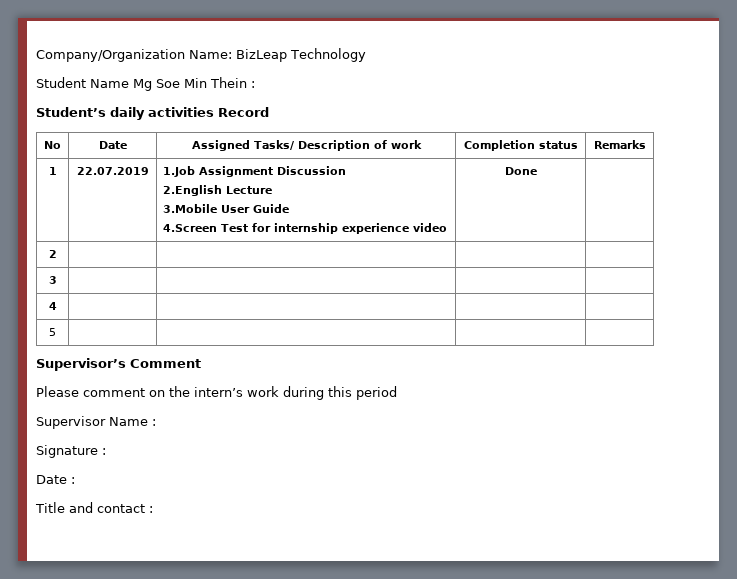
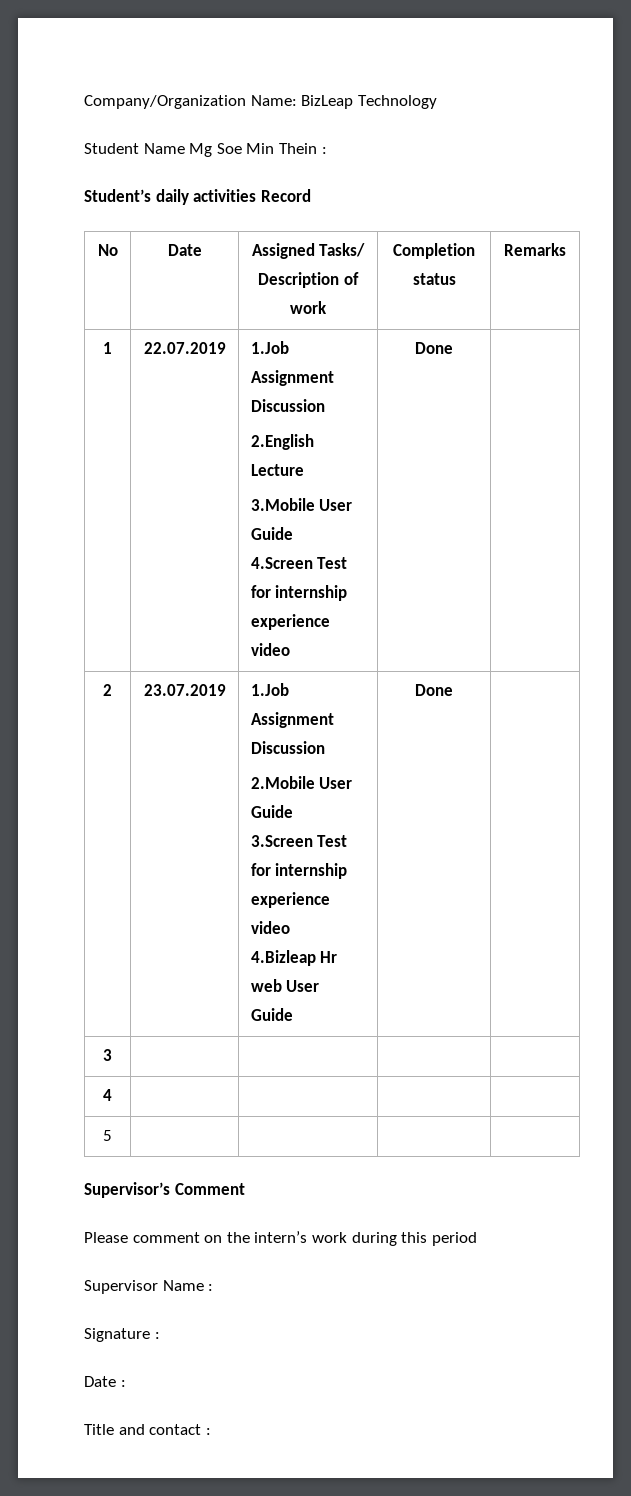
- 2 | | | |
+ 2 | 23.07.2019 | 1.Job Assignment Discussion
+ 2.Mobile User Guide
+ 3.Screen Test for internship experience video
+ 4.Bizleap Hr web User Guide | Done |

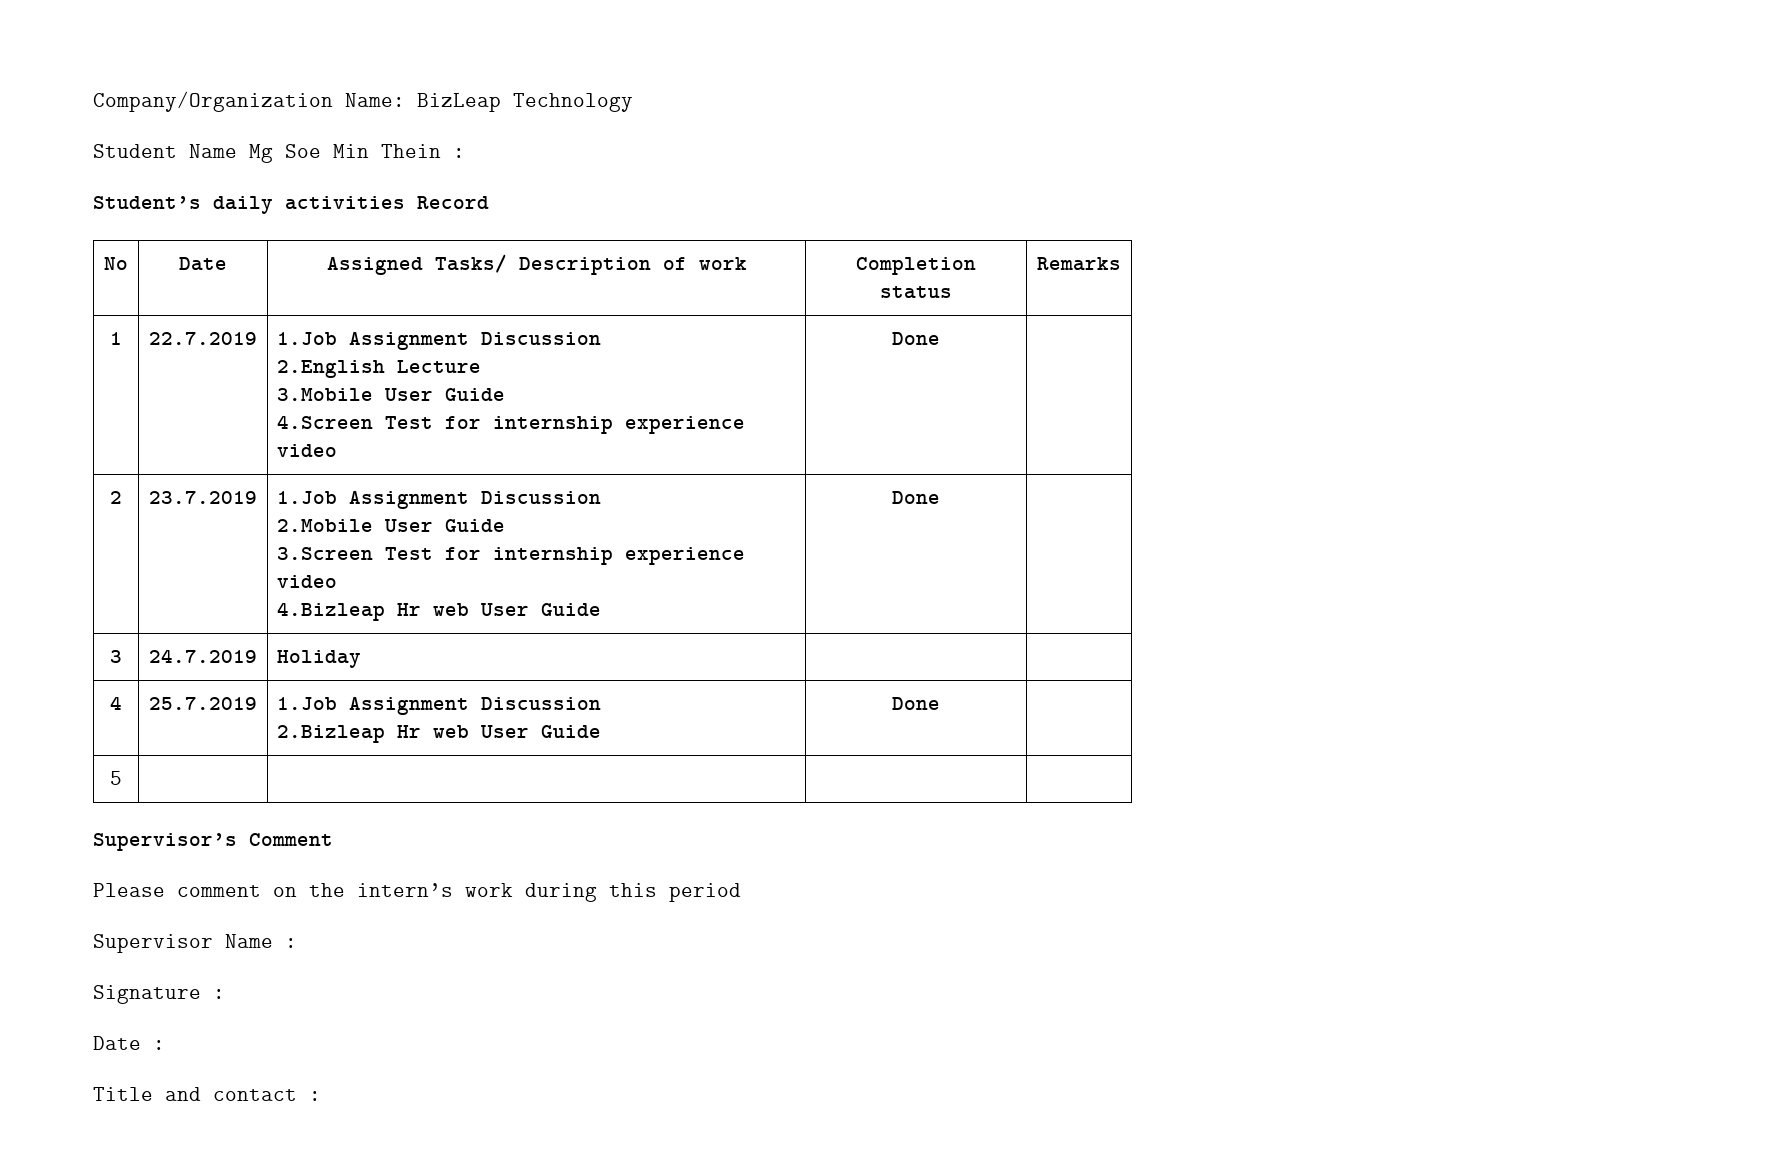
- 1 | 22.07.2019 | 1.Job Assignment Discussion
+ 1 | 22.7.2019 | 1.Job Assignment Discussion
- 2 | 23.07.2019 | 1.Job Assignment Discussion
+ 2 | 23.7.2019 | 1.Job Assignment Discussion
- 3 | | | |
+ 3 | 24.7.2019 | Holiday | |
- 4 | | | |
+ 4 | 25.7.2019 | 1.Job Assignment Discussion
+ 2.Bizleap Hr web User Guide | Done |

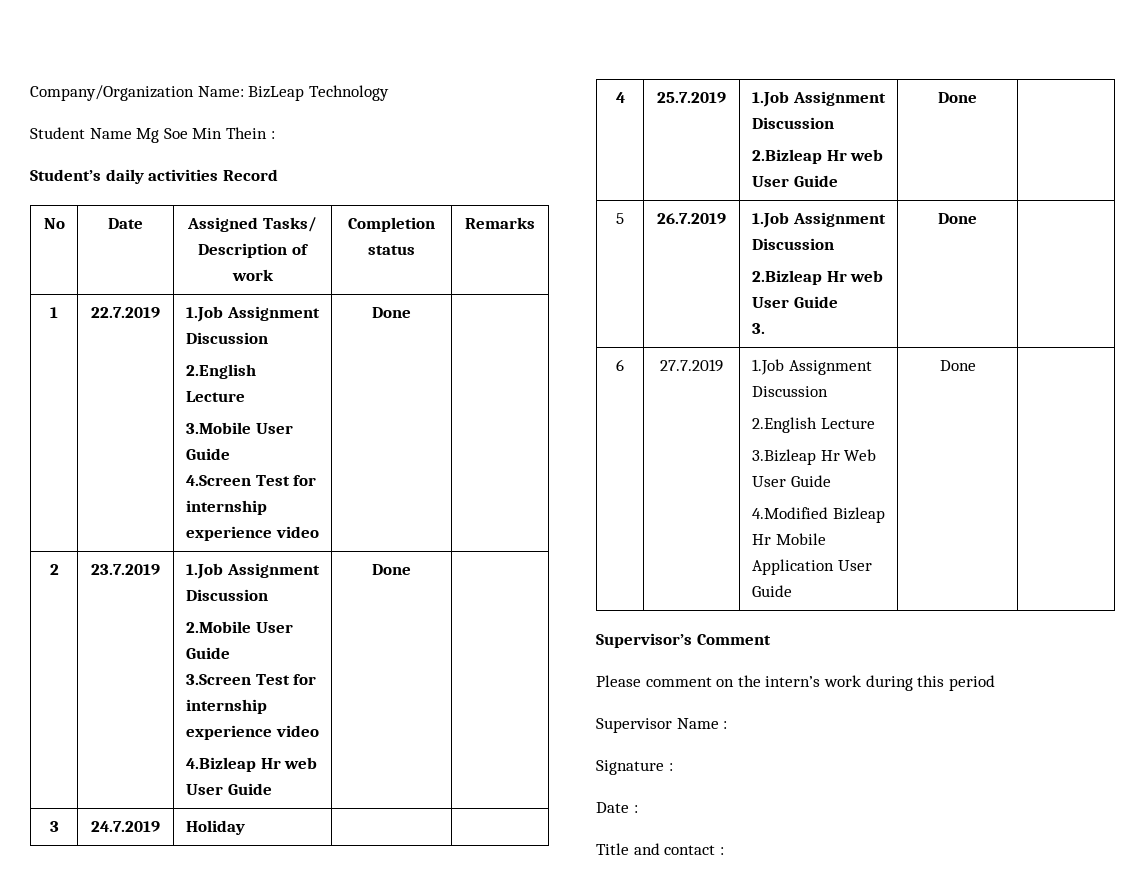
- 5 | | | |
+ 5 | 26.7.2019 | 1.Job Assignment Discussion
+ 2.Bizleap Hr web User Guide
+ 3. | Done |
+ 6 | 27.7.2019 | 1.Job Assignment Discussion
+ 2.English Lecture
+ 3.Bizleap Hr Web User Guide
+ 4.Modified Bizleap Hr Mobile Application User Guide | Done |

